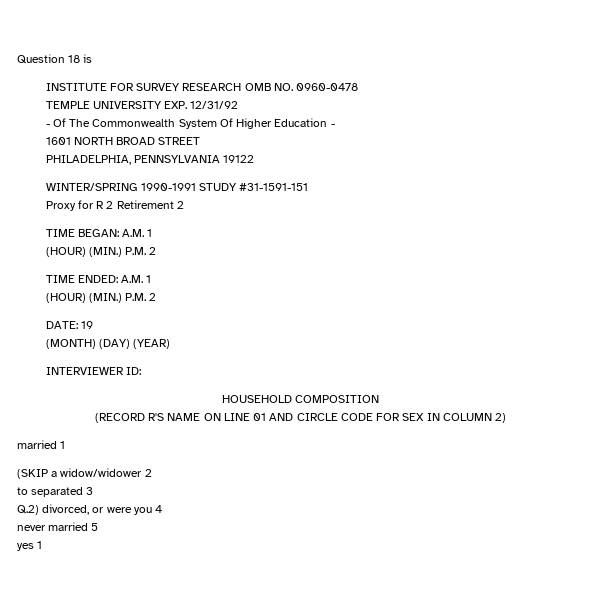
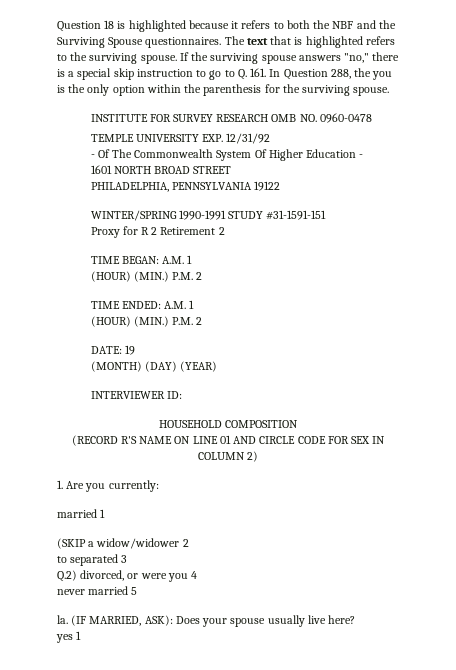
- Question 18 is
+ Question 18 is highlighted because it refers to both the NBF and the Surviving Spouse questionnaires. The text that is highlighted refers to the surviving spouse. If the surviving spouse answers "no," there is a special skip instruction to go to Q. 161. In Question 288, the you is the only option within the parenthesis for the surviving spouse.
+ 1. Are you currently:
+ la. (IF MARRIED, ASK): Does your spouse usually live here?

